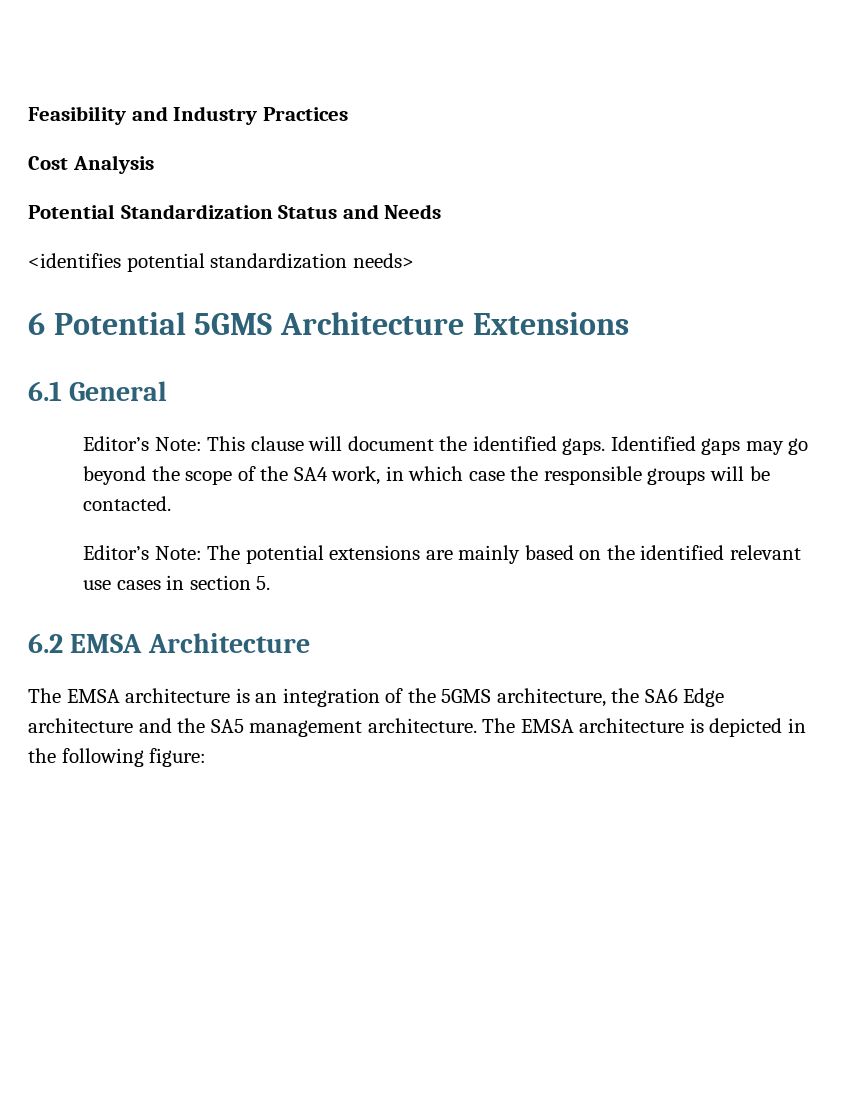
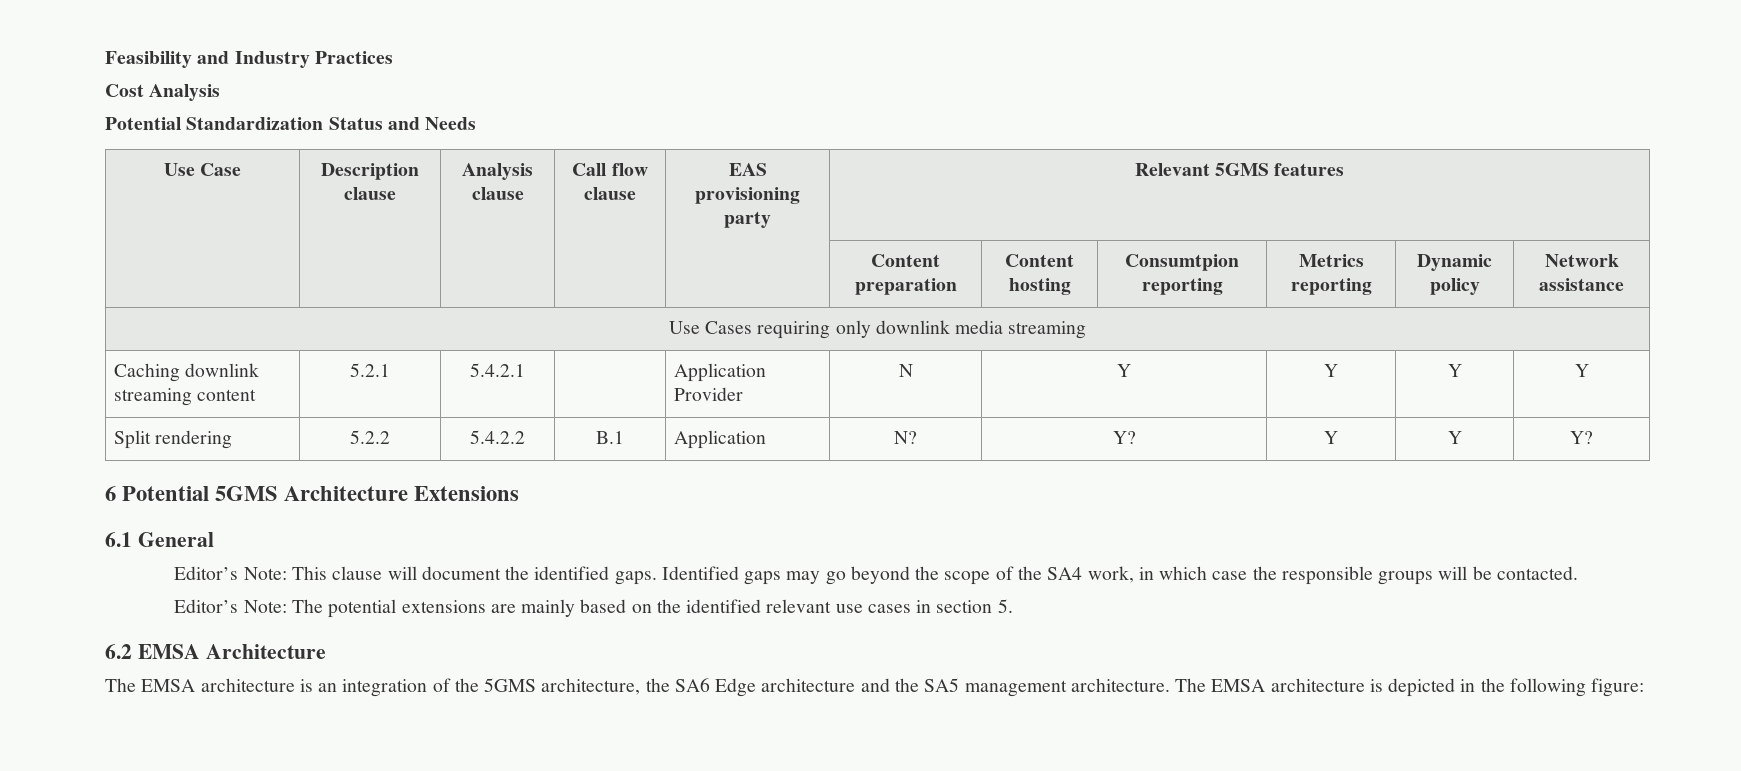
- <identifies potential standardization needs>
+ Use Case | Description clause | Analysis clause | Call flow clause | EAS provisioning party | Relevant 5GMS features
+ | | | | | Content preparation | Content hosting | Consumtpion reporting | Metrics reporting | Dynamic policy | Network assistance
+ Use Cases requiring only downlink media streaming
+ Caching downlink streaming content | 5.2.1 | 5.4.2.1 | | Application Provider | N | Y | Y | Y | Y
+ Split rendering | 5.2.2 | 5.4.2.2 | B.1 | Application | N? | Y? | Y | Y | Y?

